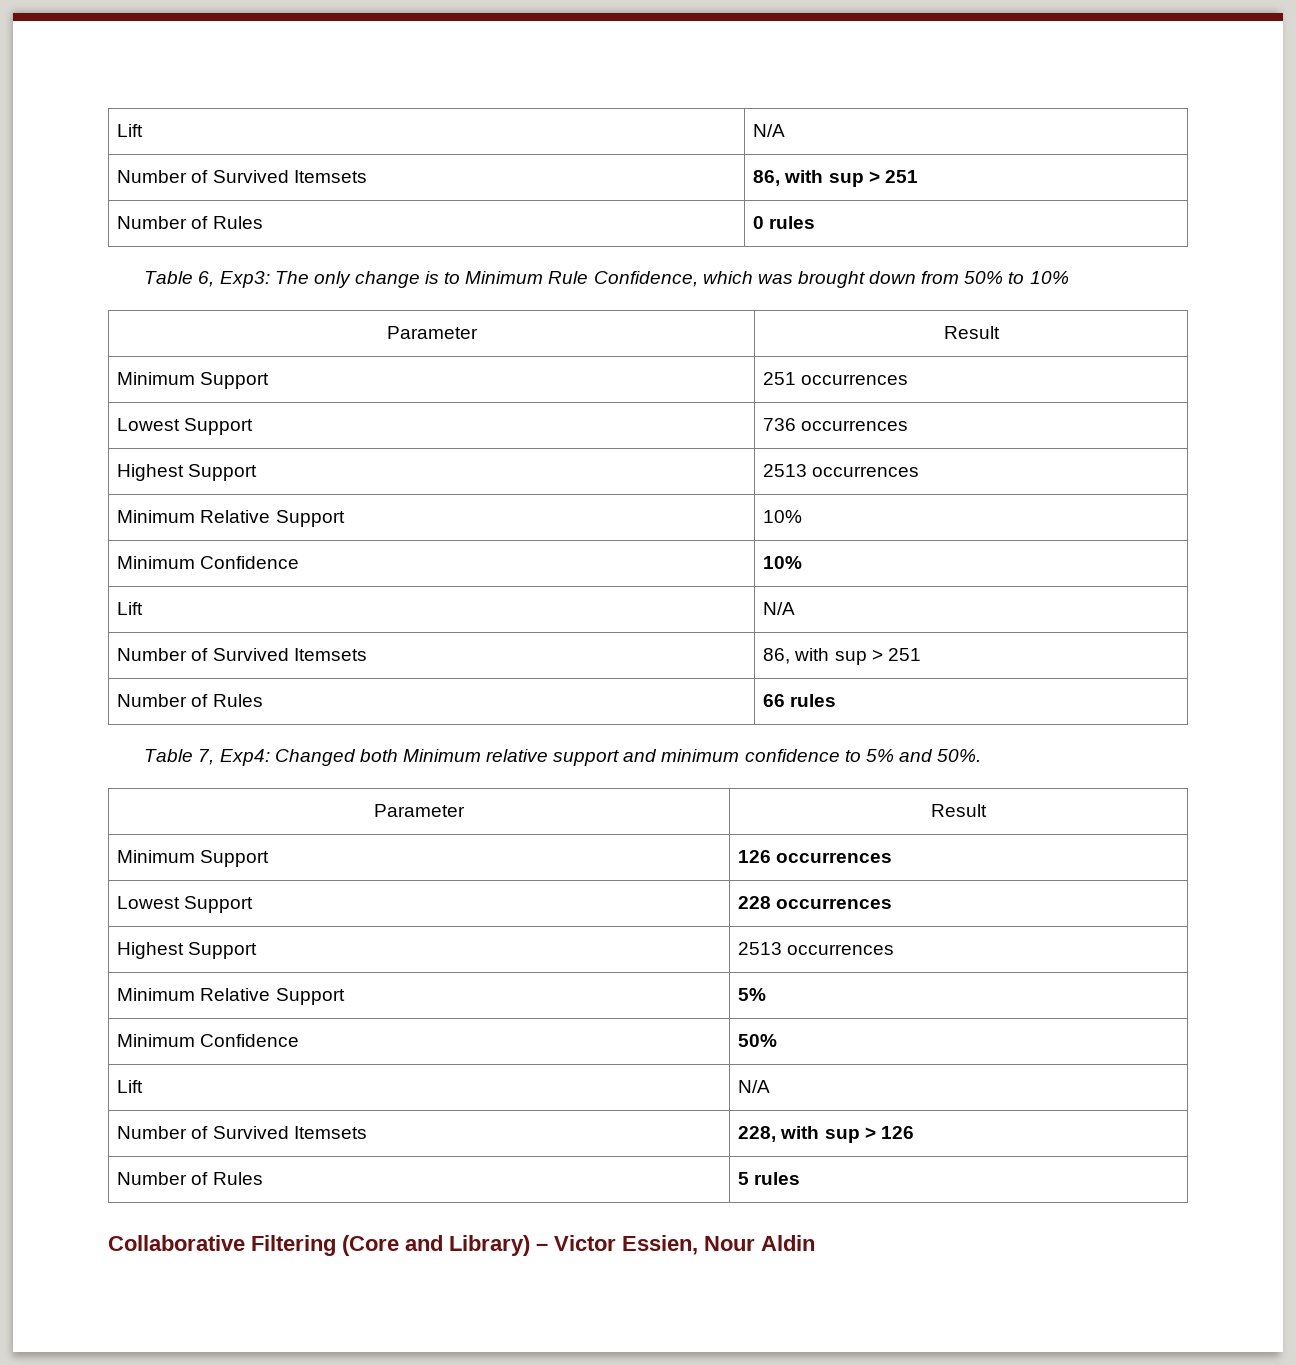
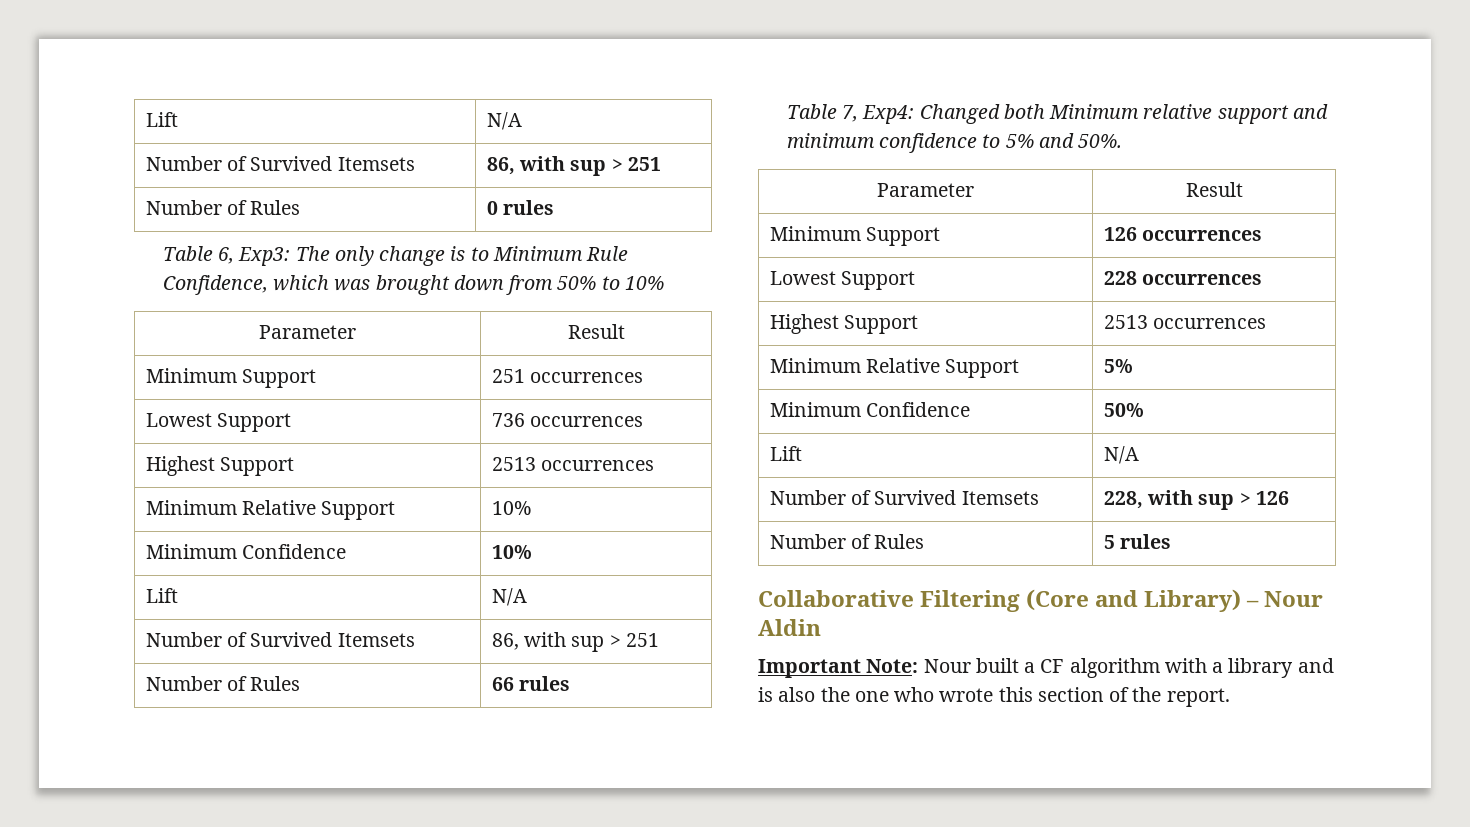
- Collaborative Filtering (Core and Library) – Victor Essien, Nour Aldin
+ Collaborative Filtering (Core and Library) – Nour Aldin
+ Important Note: Nour built a CF algorithm with a library and is also the one who wrote this section of the report.

